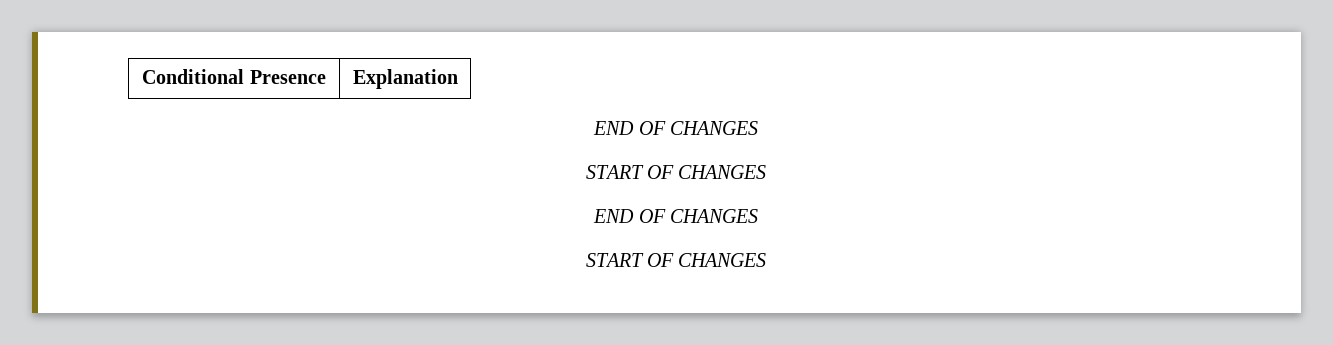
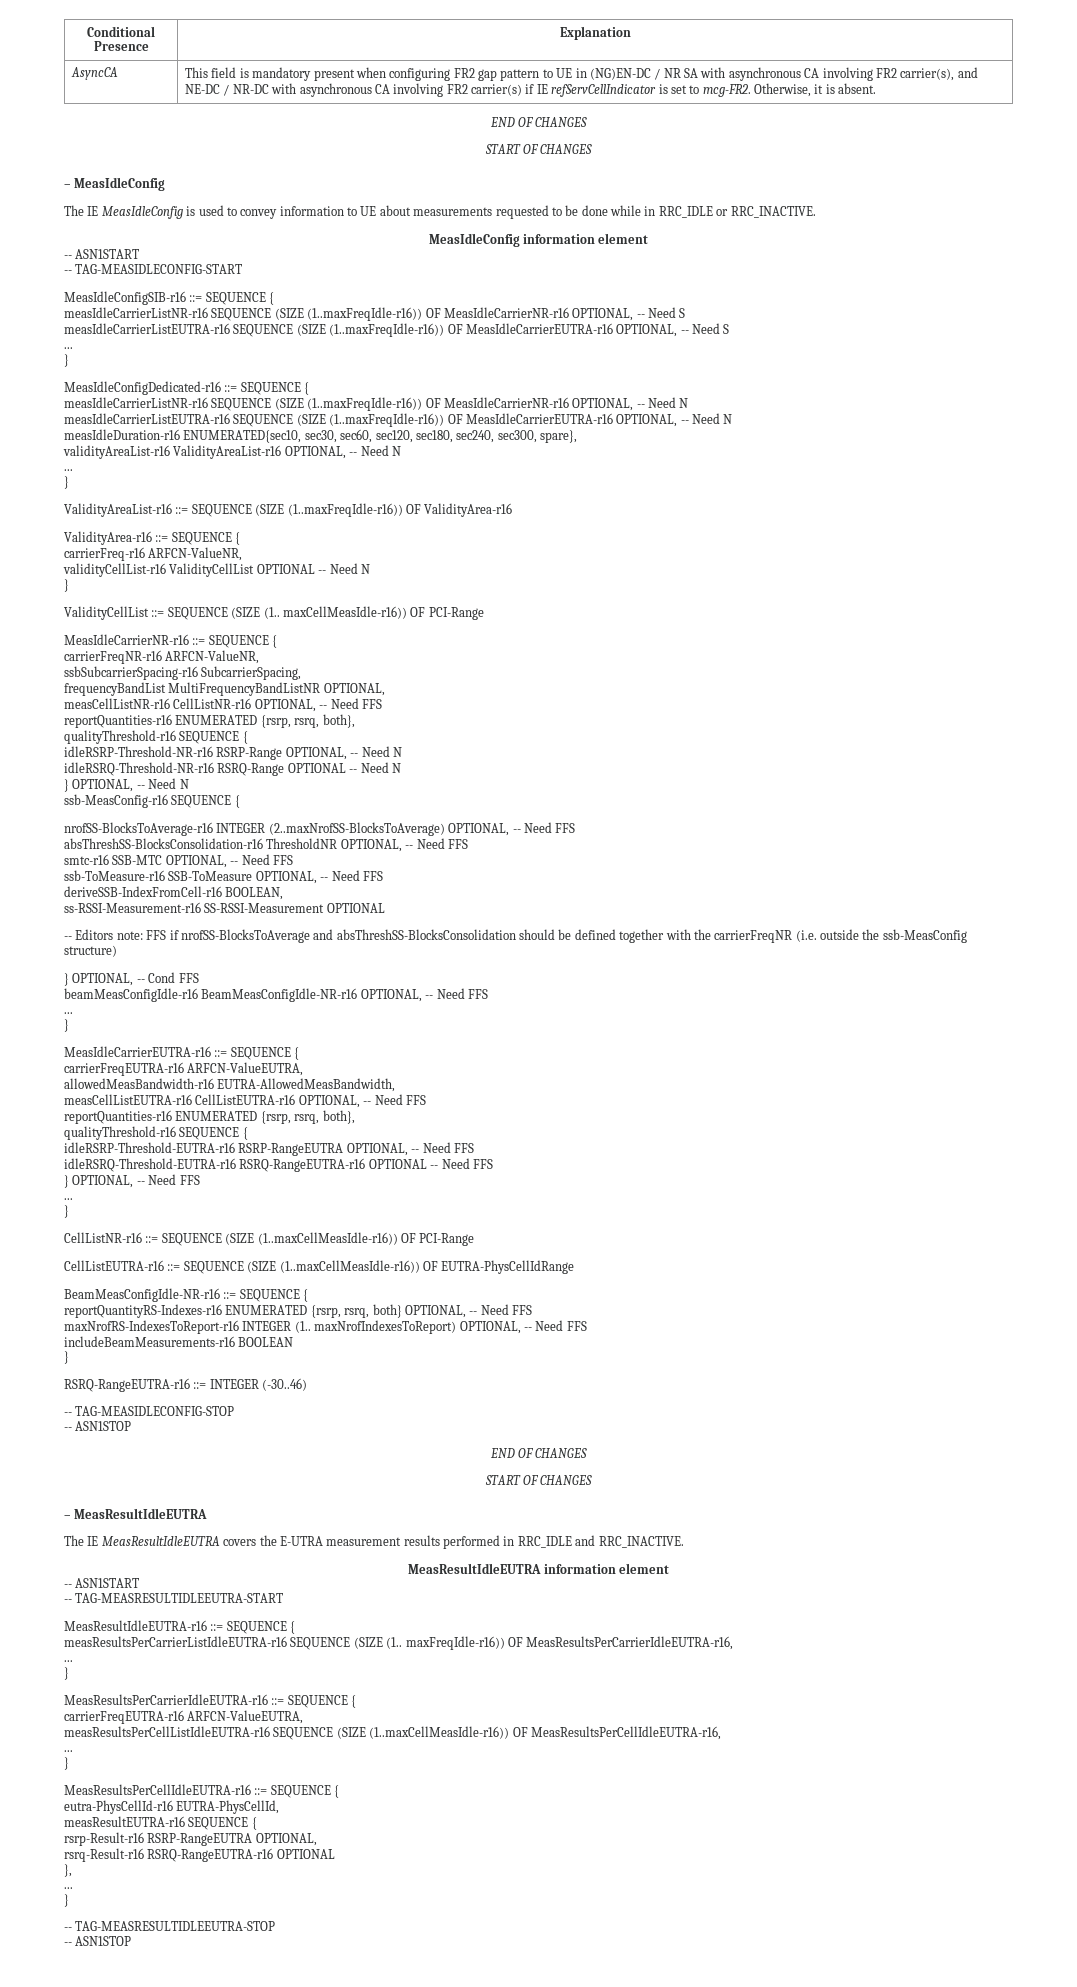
  Conditional Presence | Explanation
+ AsyncCA | This field is mandatory present when configuring FR2 gap pattern to UE in (NG)EN-DC / NR SA with asynchronous CA involving FR2 carrier(s), and NE-DC / NR-DC with asynchronous CA involving FR2 carrier(s) if IE refServCellIndicator is set to mcg-FR2. Otherwise, it is absent.
  END OF CHANGES
  START OF CHANGES
+ – MeasIdleConfig
+ The IE MeasIdleConfig is used to convey information to UE about measurements requested to be done while in RRC_IDLE or RRC_INACTIVE.
+ MeasIdleConfig information element
+ -- ASN1START
+ -- TAG-MEASIDLECONFIG-START
+ MeasIdleConfigSIB-r16 ::= SEQUENCE {
+ measIdleCarrierListNR-r16 SEQUENCE (SIZE (1..maxFreqIdle-r16)) OF MeasIdleCarrierNR-r16 OPTIONAL, -- Need S
+ measIdleCarrierListEUTRA-r16 SEQUENCE (SIZE (1..maxFreqIdle-r16)) OF MeasIdleCarrierEUTRA-r16 OPTIONAL, -- Need S
+ ...
+ }
+ MeasIdleConfigDedicated-r16 ::= SEQUENCE {
+ measIdleCarrierListNR-r16 SEQUENCE (SIZE (1..maxFreqIdle-r16)) OF MeasIdleCarrierNR-r16 OPTIONAL, -- Need N
+ measIdleCarrierListEUTRA-r16 SEQUENCE (SIZE (1..maxFreqIdle-r16)) OF MeasIdleCarrierEUTRA-r16 OPTIONAL, -- Need N
+ measIdleDuration-r16 ENUMERATED{sec10, sec30, sec60, sec120, sec180, sec240, sec300, spare},
+ validityAreaList-r16 ValidityAreaList-r16 OPTIONAL, -- Need N
+ ...
+ }
+ ValidityAreaList-r16 ::= SEQUENCE (SIZE (1..maxFreqIdle-r16)) OF ValidityArea-r16
+ ValidityArea-r16 ::= SEQUENCE {
+ carrierFreq-r16 ARFCN-ValueNR,
+ validityCellList-r16 ValidityCellList OPTIONAL -- Need N
+ }
+ ValidityCellList ::= SEQUENCE (SIZE (1.. maxCellMeasIdle-r16)) OF PCI-Range
+ MeasIdleCarrierNR-r16 ::= SEQUENCE {
+ carrierFreqNR-r16 ARFCN-ValueNR,
+ ssbSubcarrierSpacing-r16 SubcarrierSpacing,
+ frequencyBandList MultiFrequencyBandListNR OPTIONAL,
+ measCellListNR-r16 CellListNR-r16 OPTIONAL, -- Need FFS
+ reportQuantities-r16 ENUMERATED {rsrp, rsrq, both},
+ qualityThreshold-r16 SEQUENCE {
+ idleRSRP-Threshold-NR-r16 RSRP-Range OPTIONAL, -- Need N
+ idleRSRQ-Threshold-NR-r16 RSRQ-Range OPTIONAL -- Need N
+ } OPTIONAL, -- Need N
+ ssb-MeasConfig-r16 SEQUENCE {
+ nrofSS-BlocksToAverage-r16 INTEGER (2..maxNrofSS-BlocksToAverage) OPTIONAL, -- Need FFS
+ absThreshSS-BlocksConsolidation-r16 ThresholdNR OPTIONAL, -- Need FFS
+ smtc-r16 SSB-MTC OPTIONAL, -- Need FFS
+ ssb-ToMeasure-r16 SSB-ToMeasure OPTIONAL, -- Need FFS
+ deriveSSB-IndexFromCell-r16 BOOLEAN,
+ ss-RSSI-Measurement-r16 SS-RSSI-Measurement OPTIONAL
+ -- Editors note: FFS if nrofSS-BlocksToAverage and absThreshSS-BlocksConsolidation should be defined together with the carrierFreqNR (i.e. outside the ssb-MeasConfig structure)
+ } OPTIONAL, -- Cond FFS
+ beamMeasConfigIdle-r16 BeamMeasConfigIdle-NR-r16 OPTIONAL, -- Need FFS
+ ...
+ }
+ MeasIdleCarrierEUTRA-r16 ::= SEQUENCE {
+ carrierFreqEUTRA-r16 ARFCN-ValueEUTRA,
+ allowedMeasBandwidth-r16 EUTRA-AllowedMeasBandwidth,
+ measCellListEUTRA-r16 CellListEUTRA-r16 OPTIONAL, -- Need FFS
+ reportQuantities-r16 ENUMERATED {rsrp, rsrq, both},
+ qualityThreshold-r16 SEQUENCE {
+ idleRSRP-Threshold-EUTRA-r16 RSRP-RangeEUTRA OPTIONAL, -- Need FFS
+ idleRSRQ-Threshold-EUTRA-r16 RSRQ-RangeEUTRA-r16 OPTIONAL -- Need FFS
+ } OPTIONAL, -- Need FFS
+ ...
+ }
+ CellListNR-r16 ::= SEQUENCE (SIZE (1..maxCellMeasIdle-r16)) OF PCI-Range
+ CellListEUTRA-r16 ::= SEQUENCE (SIZE (1..maxCellMeasIdle-r16)) OF EUTRA-PhysCellIdRange
+ BeamMeasConfigIdle-NR-r16 ::= SEQUENCE {
+ reportQuantityRS-Indexes-r16 ENUMERATED {rsrp, rsrq, both} OPTIONAL, -- Need FFS
+ maxNrofRS-IndexesToReport-r16 INTEGER (1.. maxNrofIndexesToReport) OPTIONAL, -- Need FFS
+ includeBeamMeasurements-r16 BOOLEAN
+ }
+ RSRQ-RangeEUTRA-r16 ::= INTEGER (-30..46)
+ -- TAG-MEASIDLECONFIG-STOP
+ -- ASN1STOP
  END OF CHANGES
  START OF CHANGES
+ – MeasResultIdleEUTRA
+ The IE MeasResultIdleEUTRA covers the E-UTRA measurement results performed in RRC_IDLE and RRC_INACTIVE.
+ MeasResultIdleEUTRA information element
+ -- ASN1START
+ -- TAG-MEASRESULTIDLEEUTRA-START
+ MeasResultIdleEUTRA-r16 ::= SEQUENCE {
+ measResultsPerCarrierListIdleEUTRA-r16 SEQUENCE (SIZE (1.. maxFreqIdle-r16)) OF MeasResultsPerCarrierIdleEUTRA-r16,
+ ...
+ }
+ MeasResultsPerCarrierIdleEUTRA-r16 ::= SEQUENCE {
+ carrierFreqEUTRA-r16 ARFCN-ValueEUTRA,
+ measResultsPerCellListIdleEUTRA-r16 SEQUENCE (SIZE (1..maxCellMeasIdle-r16)) OF MeasResultsPerCellIdleEUTRA-r16,
+ ...
+ }
+ MeasResultsPerCellIdleEUTRA-r16 ::= SEQUENCE {
+ eutra-PhysCellId-r16 EUTRA-PhysCellId,
+ measResultEUTRA-r16 SEQUENCE {
+ rsrp-Result-r16 RSRP-RangeEUTRA OPTIONAL,
+ rsrq-Result-r16 RSRQ-RangeEUTRA-r16 OPTIONAL
+ },
+ ...
+ }
+ -- TAG-MEASRESULTIDLEEUTRA-STOP
+ -- ASN1STOP

